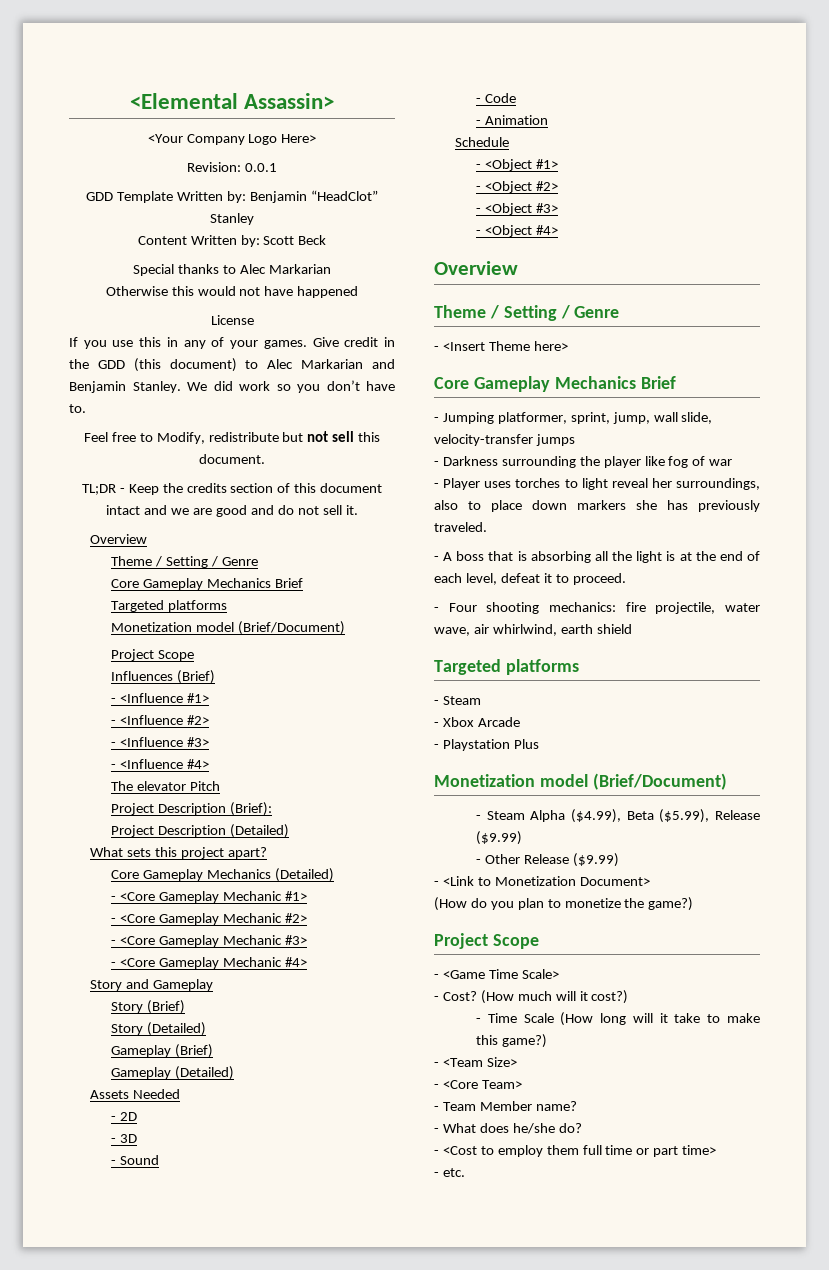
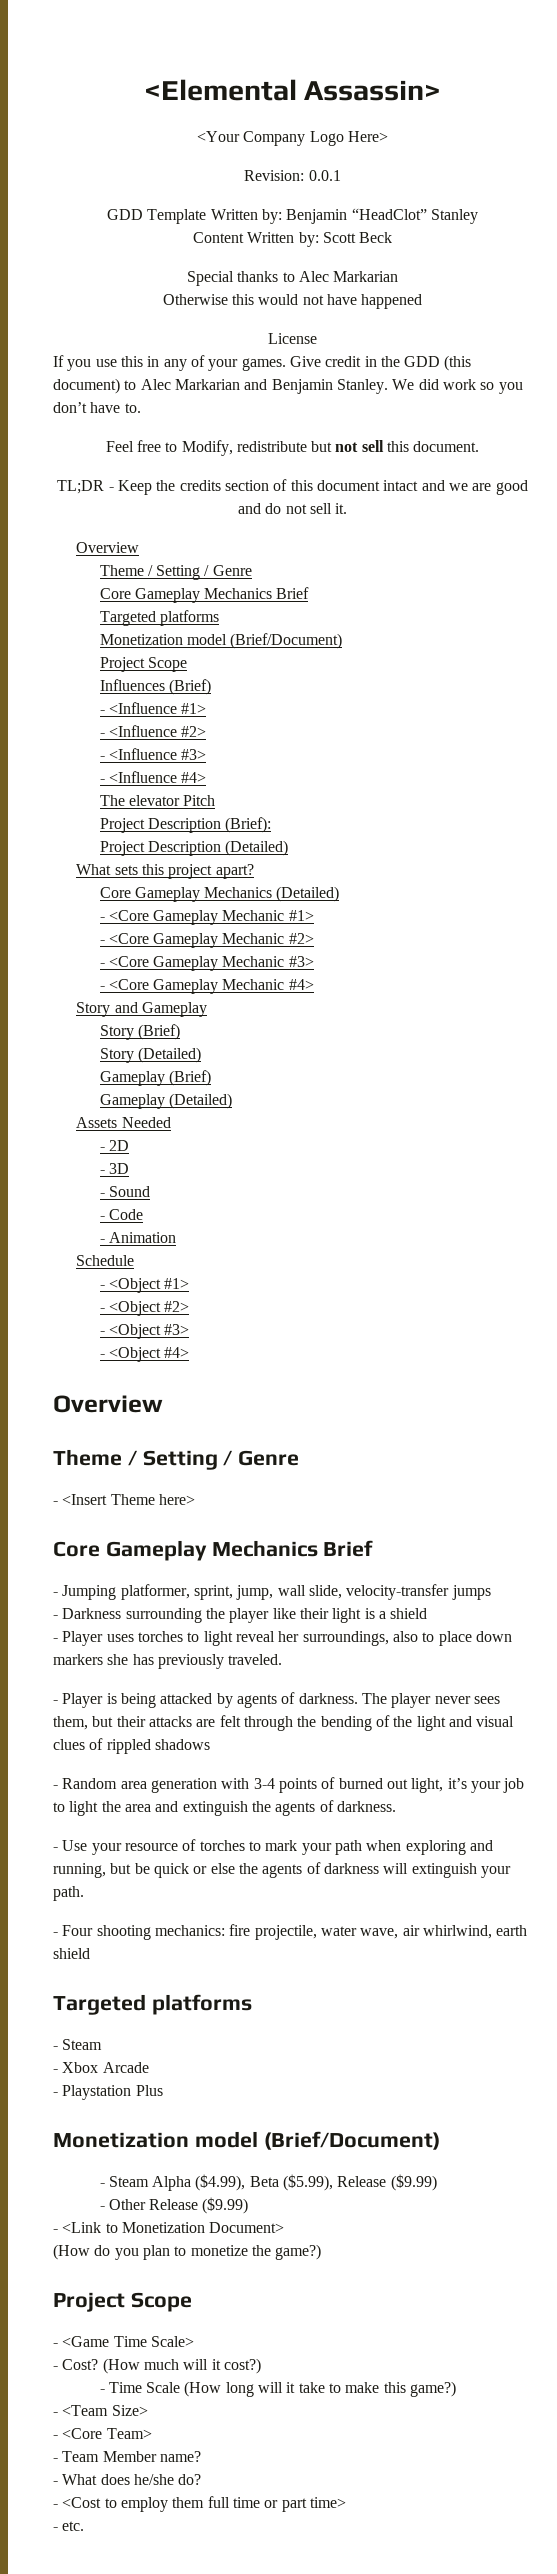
- - Darkness surrounding the player like fog of war
+ - Darkness surrounding the player like their light is a shield
- - A boss that is absorbing all the light is at the end of each level, defeat it to proceed.
+ - Player is being attacked by agents of darkness. The player never sees them, but their attacks are felt through the bending of the light and visual clues of rippled shadows
+ - Random area generation with 3-4 points of burned out light, it’s your job to light the area and extinguish the agents of darkness.
+ - Use your resource of torches to mark your path when exploring and running, but be quick or else the agents of darkness will extinguish your path.

